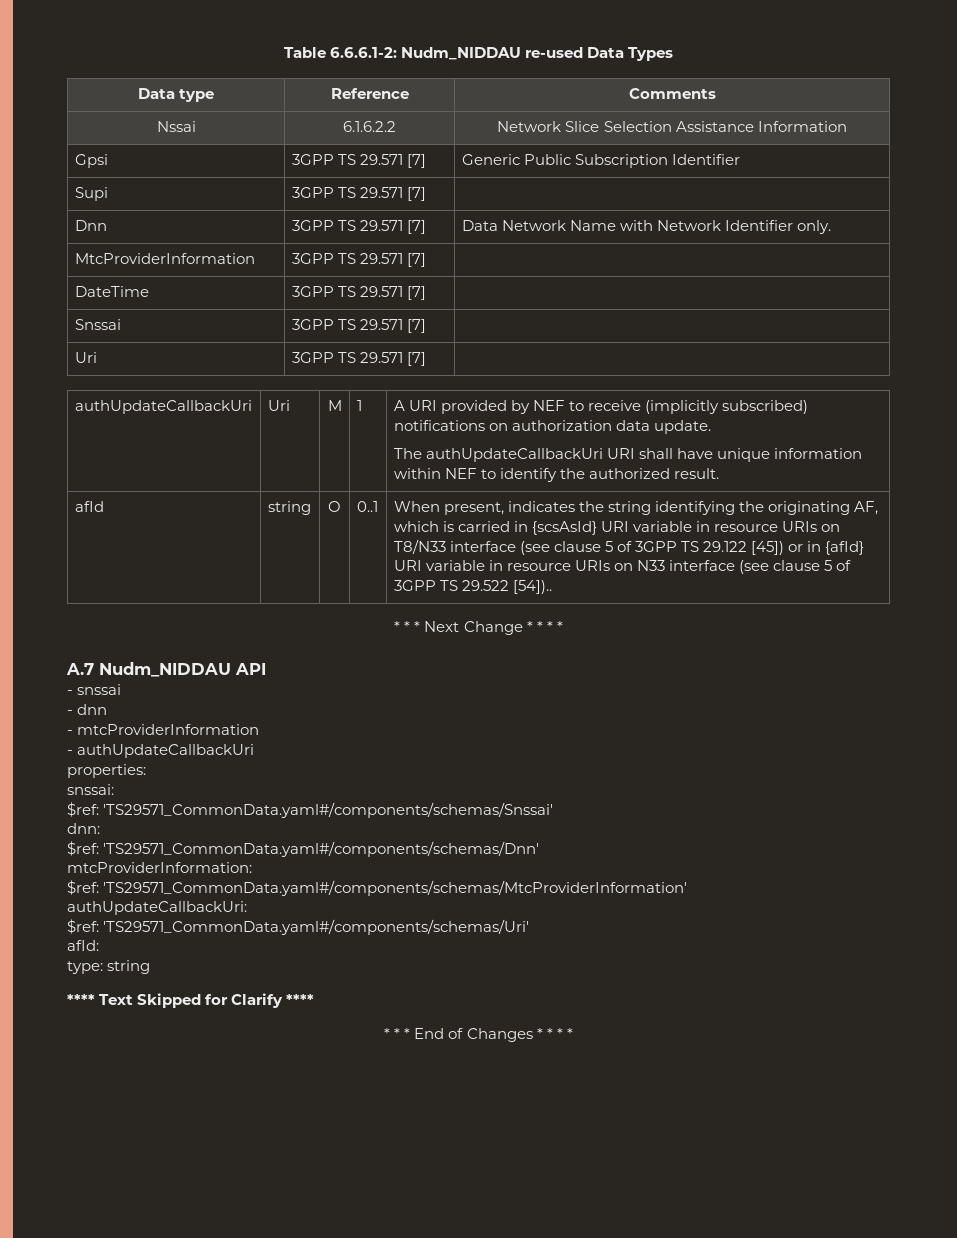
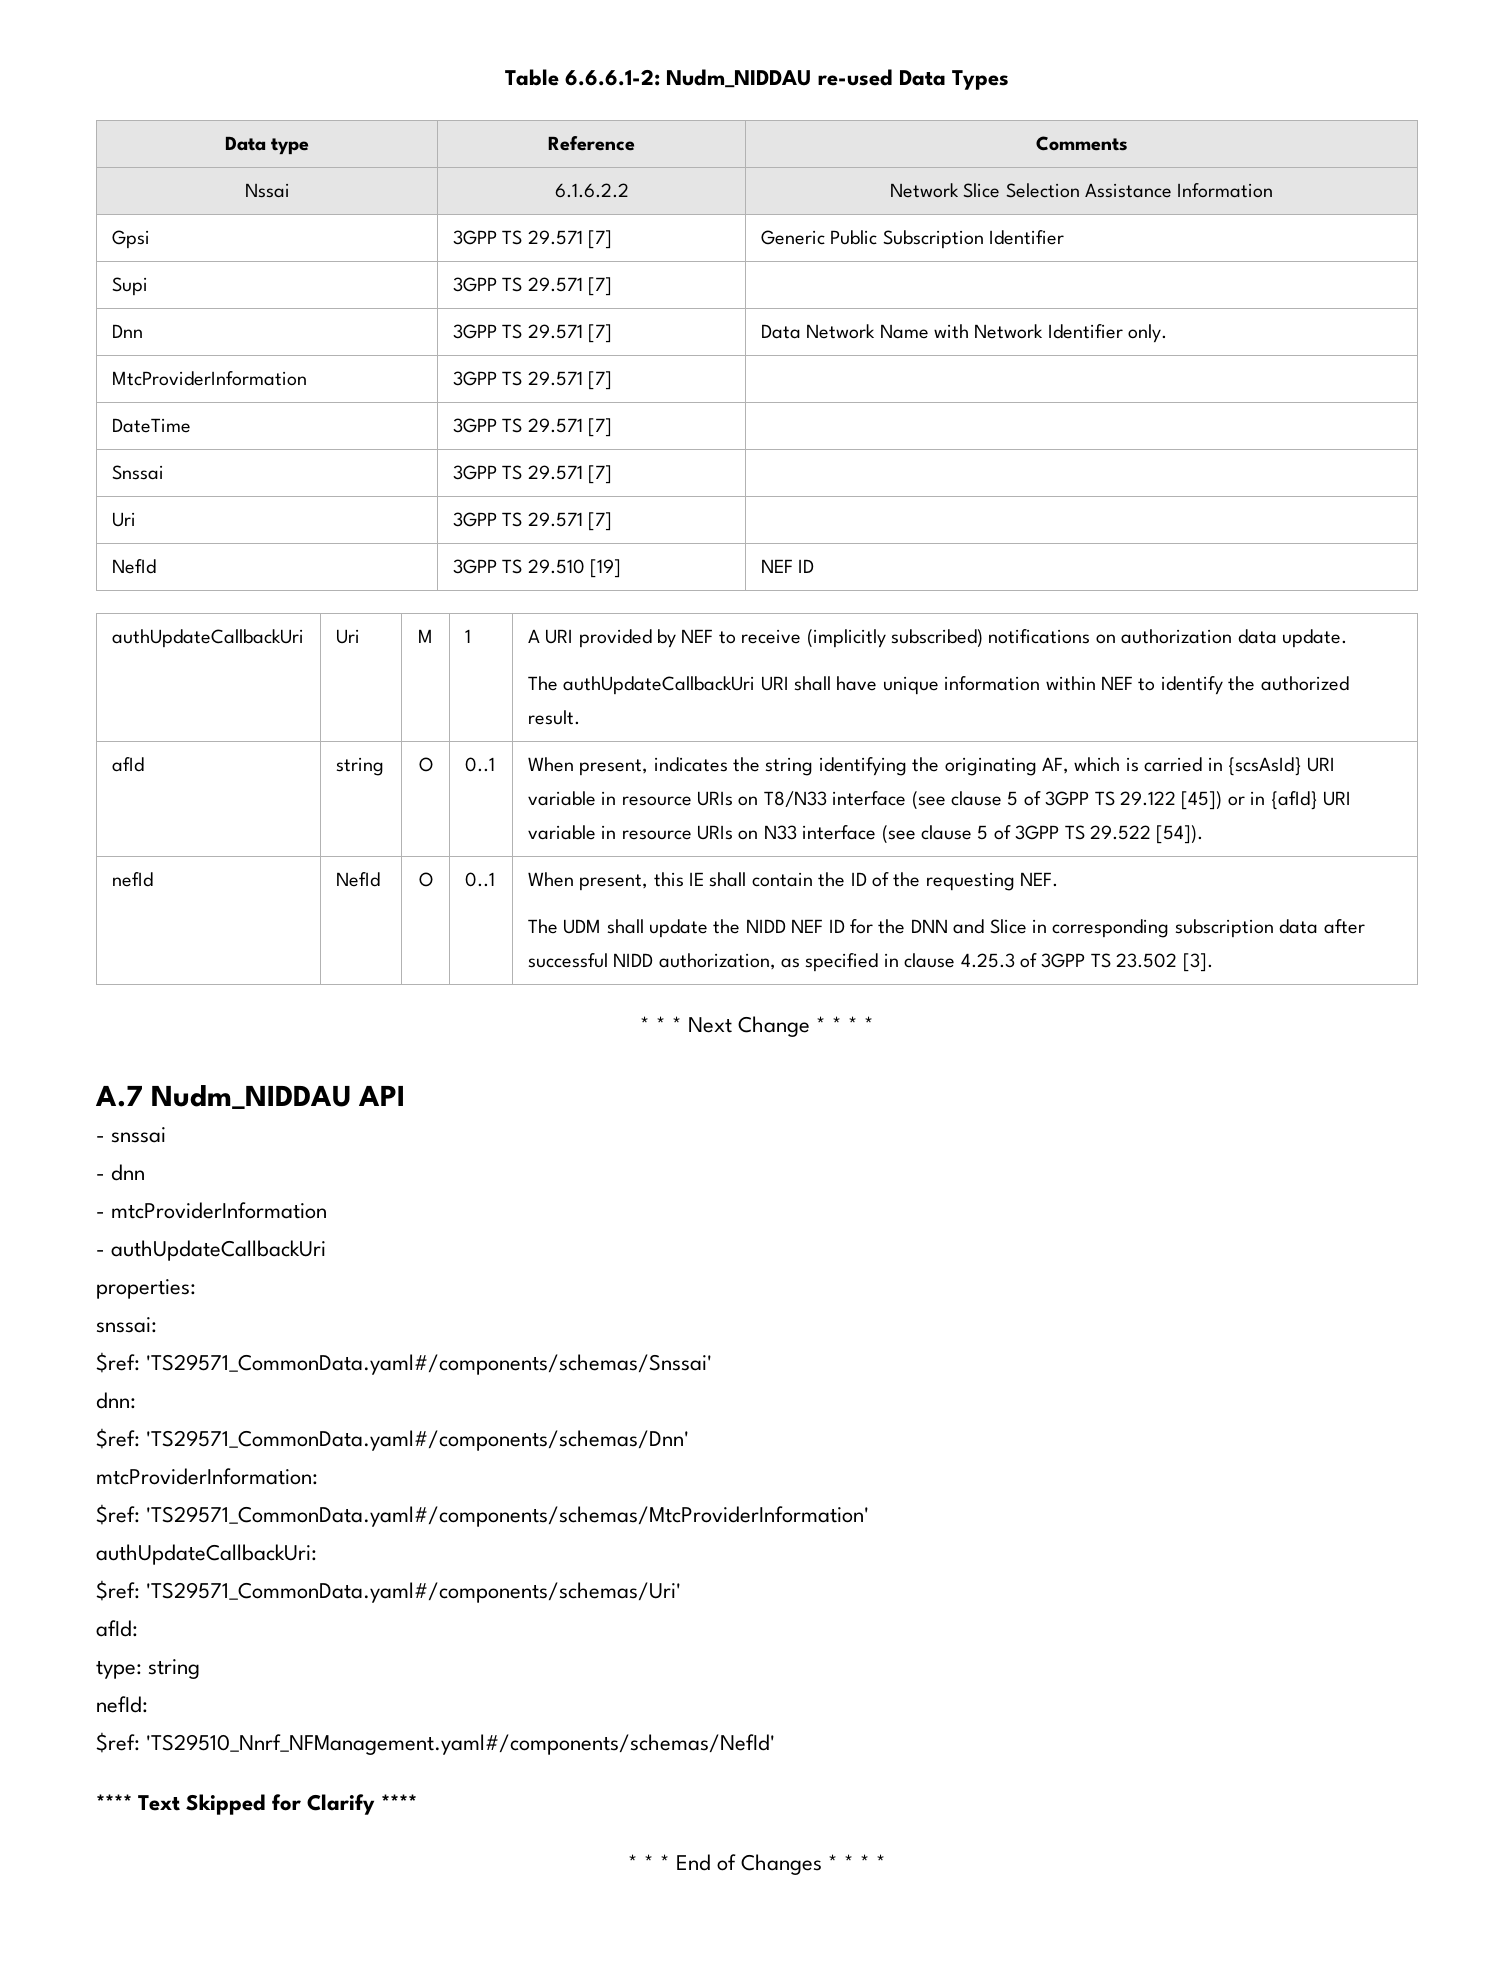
+ NefId | 3GPP TS 29.510 [19] | NEF ID
- When present, indicates the string identifying the originating AF, which is carried in {scsAsId} URI variable in resource URIs on T8/N33 interface (see clause 5 of 3GPP TS 29.122 [45]) or in {afId} URI variable in resource URIs on N33 interface (see clause 5 of 3GPP TS 29.522 [54])..
+ When present, indicates the string identifying the originating AF, which is carried in {scsAsId} URI variable in resource URIs on T8/N33 interface (see clause 5 of 3GPP TS 29.122 [45]) or in {afId} URI variable in resource URIs on N33 interface (see clause 5 of 3GPP TS 29.522 [54]).
+ nefId | NefId | O | 0..1 | When present, this IE shall contain the ID of the requesting NEF.
+ The UDM shall update the NIDD NEF ID for the DNN and Slice in corresponding subscription data after successful NIDD authorization, as specified in clause 4.25.3 of 3GPP TS 23.502 [3].
+ nefId:
+ $ref: 'TS29510_Nnrf_NFManagement.yaml#/components/schemas/NefId'

